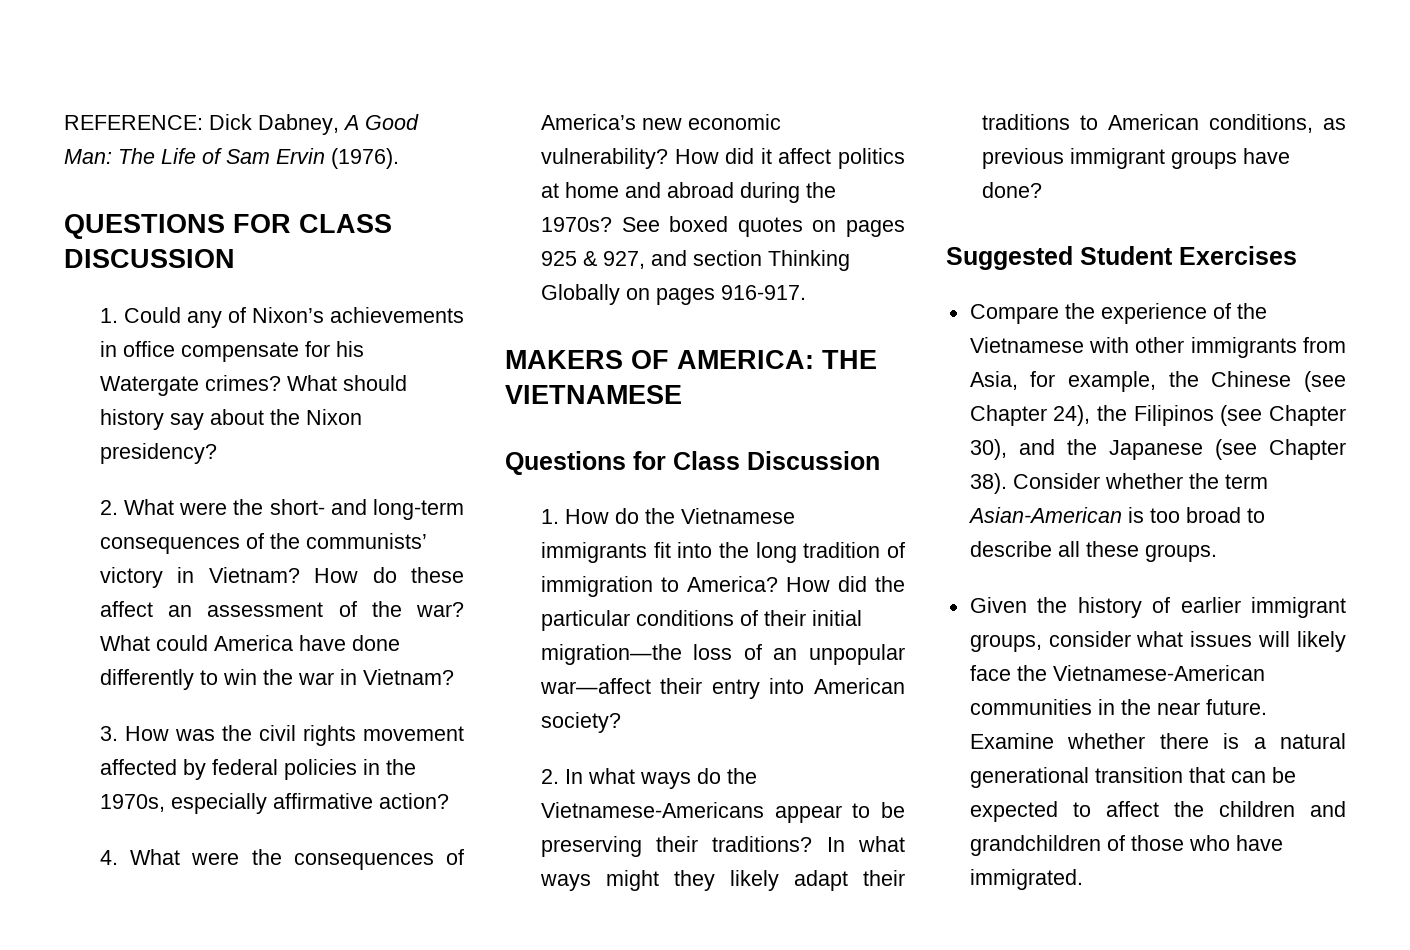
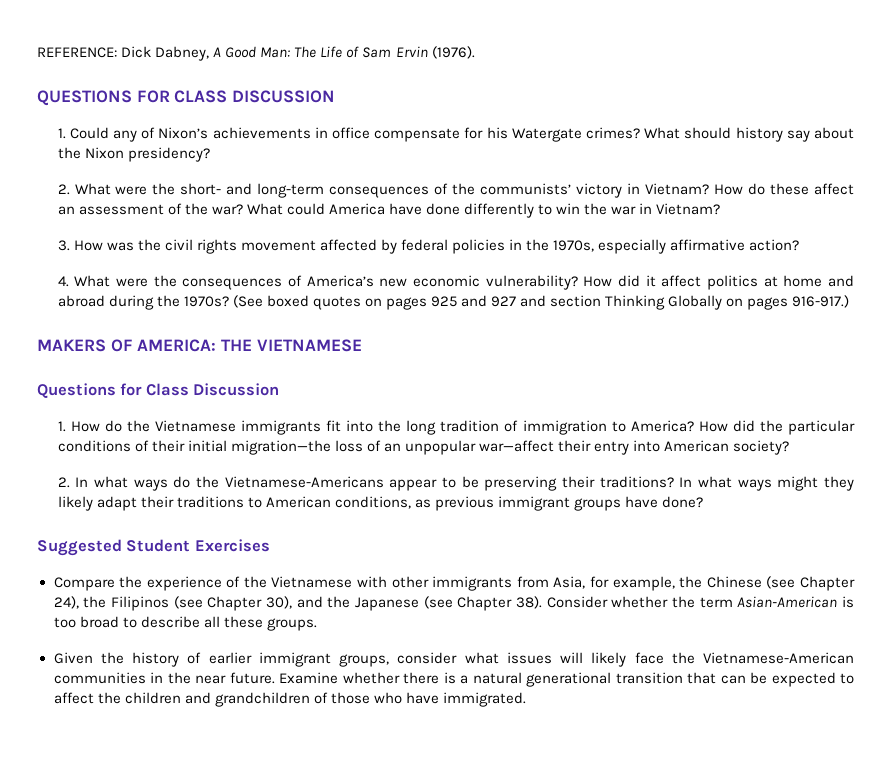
- See boxed quotes on pages 925 & 927, and section Thinking Globally on pages 916-917.
+ (See boxed quotes on pages 925 and 927 and section Thinking Globally on pages 916-917.)

